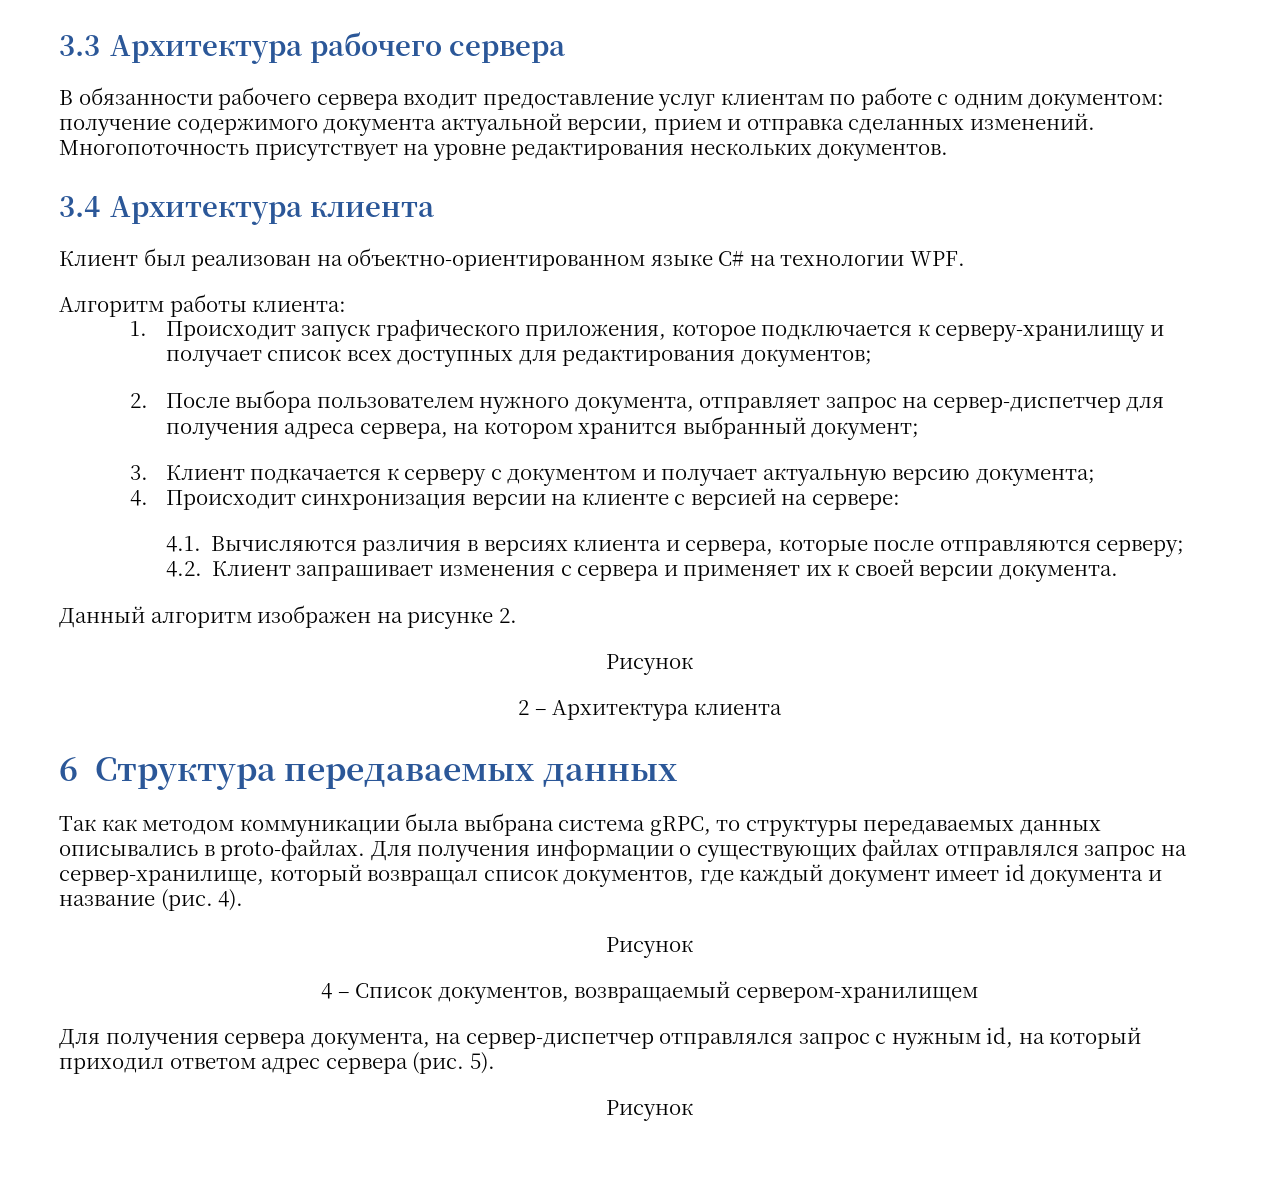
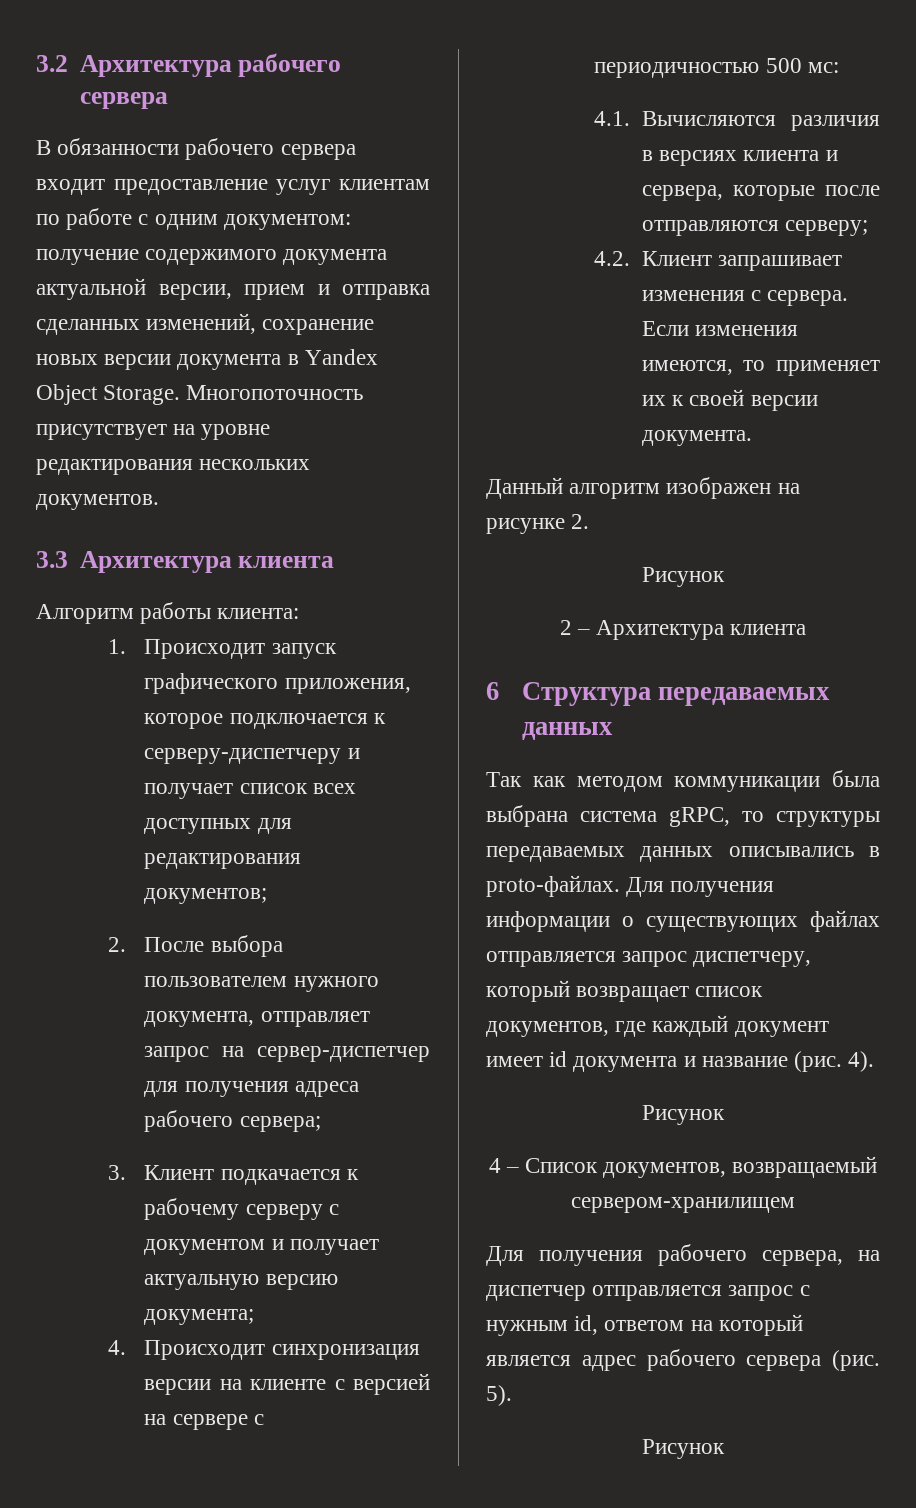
- 3.3 Архитектура рабочего сервера
+ 3.2 Архитектура рабочего сервера
- В обязанности рабочего сервера входит предоставление услуг клиентам по работе с одним документом: получение содержимого документа актуальной версии, прием и отправка сделанных изменений.
+ В обязанности рабочего сервера входит предоставление услуг клиентам по работе с одним документом: получение содержимого документа актуальной версии, прием и отправка сделанных изменений, сохранение новых версии документа в Yandex Object Storage.
- 3.4 Архитектура клиента
- Клиент был реализован на объектно-ориентированном языке C# на технологии WPF.
+ 3.3 Архитектура клиента
- 1. Происходит запуск графического приложения, которое подключается к серверу-хранилищу и получает список всех доступных для редактирования документов;
+ 1. Происходит запуск графического приложения, которое подключается к серверу-диспетчеру и получает список всех доступных для редактирования документов;
- 2. После выбора пользователем нужного документа, отправляет запрос на сервер-диспетчер для получения адреса сервера, на котором хранится выбранный документ;
+ 2. После выбора пользователем нужного документа, отправляет запрос на сервер-диспетчер для получения адреса рабочего сервера;
- 3. Клиент подкачается к серверу с документом и получает актуальную версию документа;
+ 3. Клиент подкачается к рабочему серверу с документом и получает актуальную версию документа;
- 4. Происходит синхронизация версии на клиенте с версией на сервере:
+ 4. Происходит синхронизация версии на клиенте с версией на сервере с периодичностью 500 мс:
- 4.2. Клиент запрашивает изменения с сервера и применяет их к своей версии документа.
+ 4.2. Клиент запрашивает изменения с сервера. Если изменения имеются, то применяет их к своей версии документа.
- Для получения информации о существующих файлах отправлялся запрос на сервер-хранилище, который возвращал список документов, где каждый документ имеет id документа и название (рис.
+ Для получения информации о существующих файлах отправляется запрос диспетчеру, который возвращает список документов, где каждый документ имеет id документа и название (рис.
- Для получения сервера документа, на сервер-диспетчер отправлялся запрос с нужным id, на который приходил ответом адрес сервера (рис.
+ Для получения рабочего сервера, на диспетчер отправляется запрос с нужным id, ответом на который является адрес рабочего сервера (рис.

